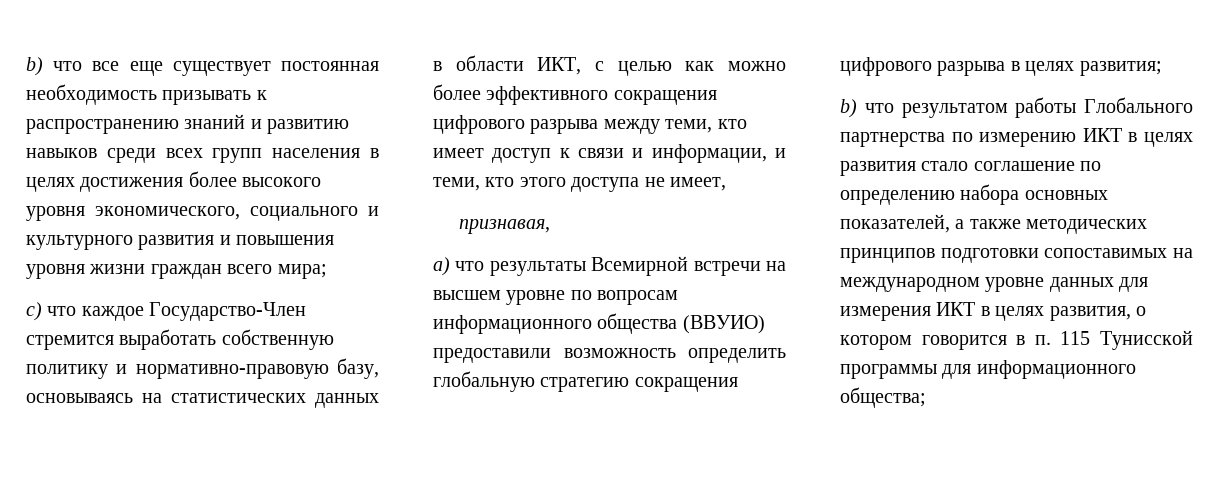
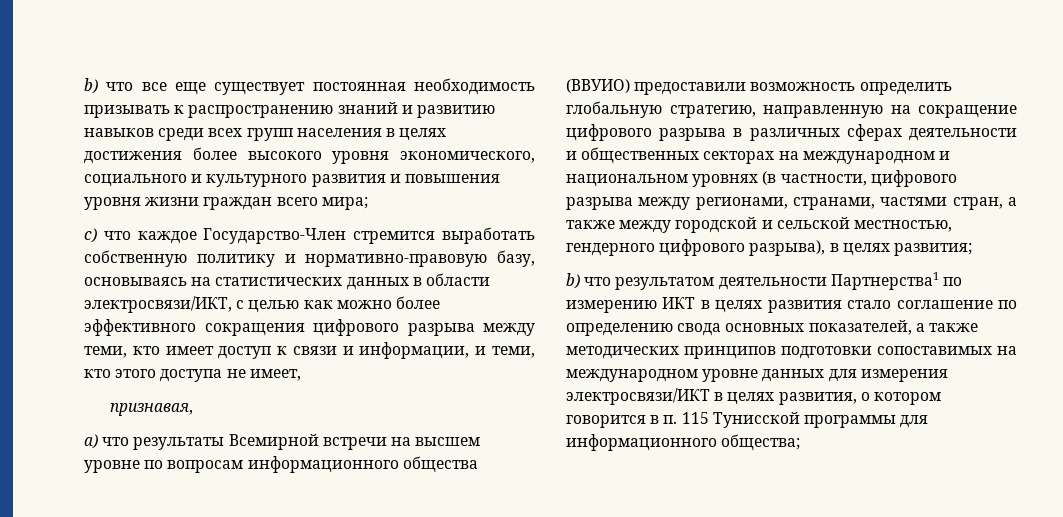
- с) что каждое Государство-Член стремится выработать собственную политику и нормативно-правовую базу, основываясь на статистических данных в области ИКТ, с целью как можно более эффективного сокращения цифрового разрыва между теми, кто имеет доступ к связи и информации, и теми, кто этого доступа не имеет,
+ с) что каждое Государство-Член стремится выработать собственную политику и нормативно-правовую базу, основываясь на статистических данных в области электросвязи/ИКТ, с целью как можно более эффективного сокращения цифрового разрыва между теми, кто имеет доступ к связи и информации, и теми, кто этого доступа не имеет,
- а) что результаты Всемирной встречи на высшем уровне по вопросам информационного общества (ВВУИО) предоставили возможность определить глобальную стратегию сокращения цифрового разрыва в целях развития;
+ а) что результаты Всемирной встречи на высшем уровне по вопросам информационного общества (ВВУИО) предоставили возможность определить глобальную стратегию, направленную на сокращение цифрового разрыва в различных сферах деятельности и общественных секторах на международном и национальном уровнях (в частности, цифрового разрыва между регионами, странами, частями стран, а также между городской и сельской местностью, гендерного цифрового разрыва), в целях развития;
- b) что результатом работы Глобального партнерства по измерению ИКТ в целях развития стало соглашение по определению набора основных показателей, а также методических принципов подготовки сопоставимых на международном уровне данных для измерения ИКТ в целях развития, о котором говорится в п. 115 Тунисской программы для информационного общества;
+ b) что результатом деятельности Партнерства1 по измерению ИКТ в целях развития стало соглашение по определению свода основных показателей, а также методических принципов подготовки сопоставимых на международном уровне данных для измерения электросвязи/ИКТ в целях развития, о котором говорится в п. 115 Тунисской программы для информационного общества;

